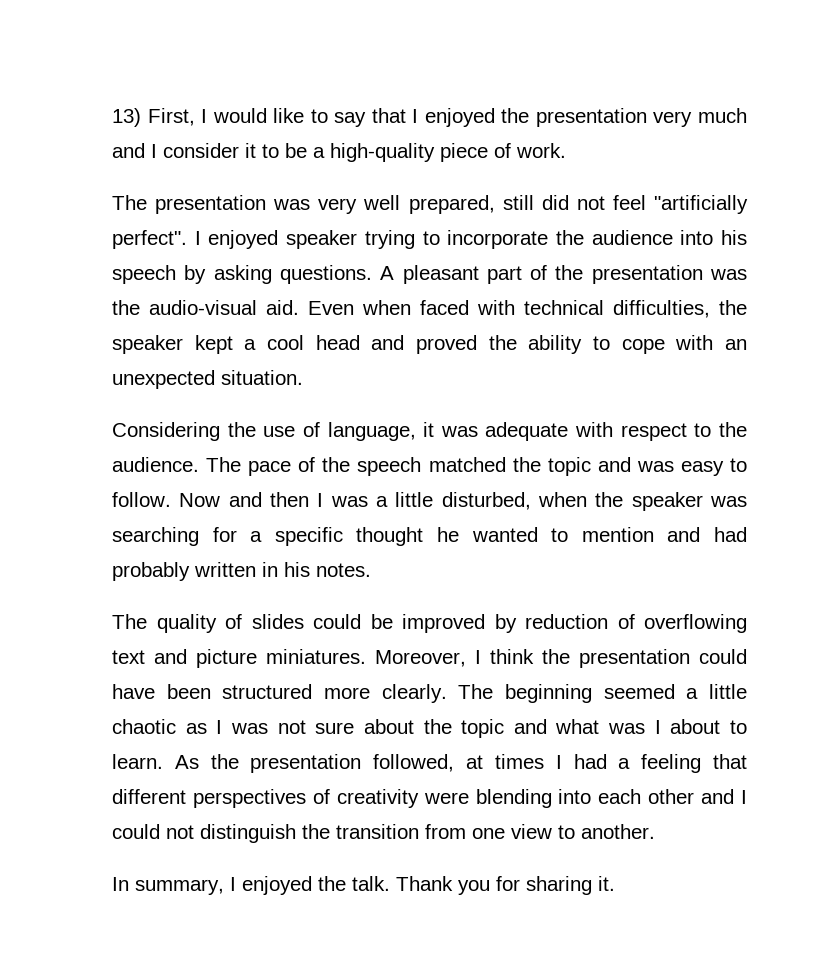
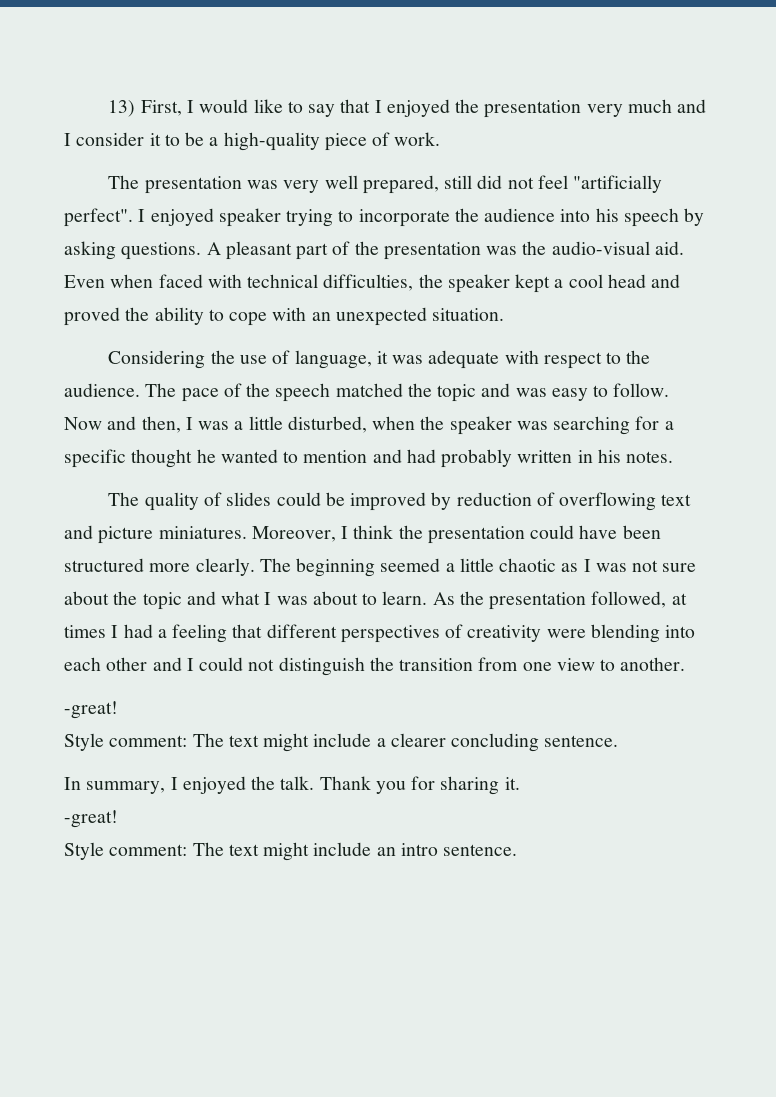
- Now and then I was a little disturbed, when the speaker was searching for a specific thought he wanted to mention and had probably written in his notes.
+ Now and then, I was a little disturbed, when the speaker was searching for a specific thought he wanted to mention and had probably written in his notes.
- The beginning seemed a little chaotic as I was not sure about the topic and what was I about to learn.
+ The beginning seemed a little chaotic as I was not sure about the topic and what I was about to learn.
  As the presentation followed, at times I had a feeling that different perspectives of creativity were blending into each other and I could not distinguish the transition from one view to another.
+ -great!
+ Style comment: The text might include a clearer concluding sentence.
  Thank you for sharing it.
+ -great!
+ Style comment: The text might include an intro sentence.

